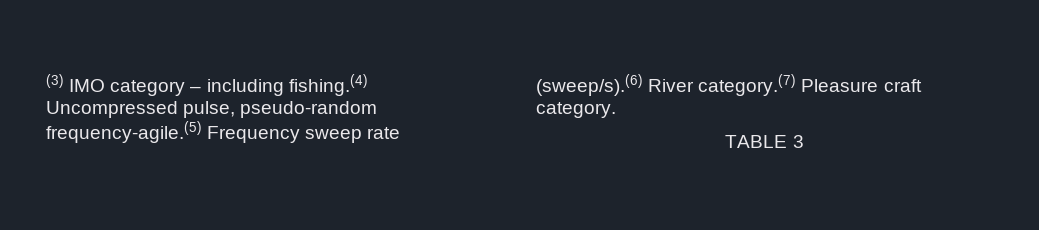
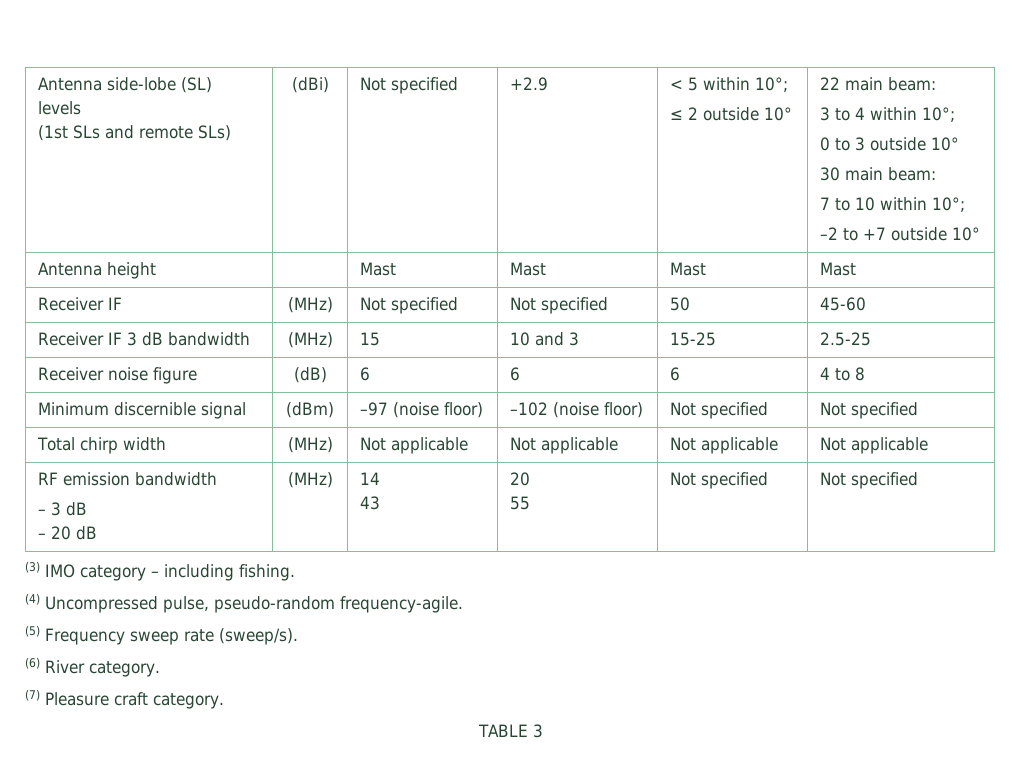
+ Antenna side-lobe (SL) levels
+ (1st SLs and remote SLs) | (dBi) | Not specified | +2.9 | < 5 within 10°;
+ ≤ 2 outside 10° | 22 main beam:
+ 3 to 4 within 10°;
+ 0 to 3 outside 10°
+ 30 main beam:
+ 7 to 10 within 10°;
+ –2 to +7 outside 10°
+ Antenna height | | Mast | Mast | Mast | Mast
+ Receiver IF | (MHz) | Not specified | Not specified | 50 | 45-60
+ Receiver IF 3 dB bandwidth | (MHz) | 15 | 10 and 3 | 15-25 | 2.5-25
+ Receiver noise figure | (dB) | 6 | 6 | 6 | 4 to 8
+ Minimum discernible signal | (dBm) | –97 (noise floor) | –102 (noise floor) | Not specified | Not specified
+ Total chirp width | (MHz) | Not applicable | Not applicable | Not applicable | Not applicable
+ RF emission bandwidth
+ – 3 dB
+ – 20 dB | (MHz) | 14
+ 43 | 20
+ 55 | Not specified | Not specified
- (3) IMO category – including fishing.(4) Uncompressed pulse, pseudo-random frequency-agile.(5) Frequency sweep rate (sweep/s).(6) River category.(7) Pleasure craft category.
+ (3) IMO category – including fishing.
+ (4) Uncompressed pulse, pseudo-random frequency-agile.
+ (5) Frequency sweep rate (sweep/s).
+ (6) River category.
+ (7) Pleasure craft category.

